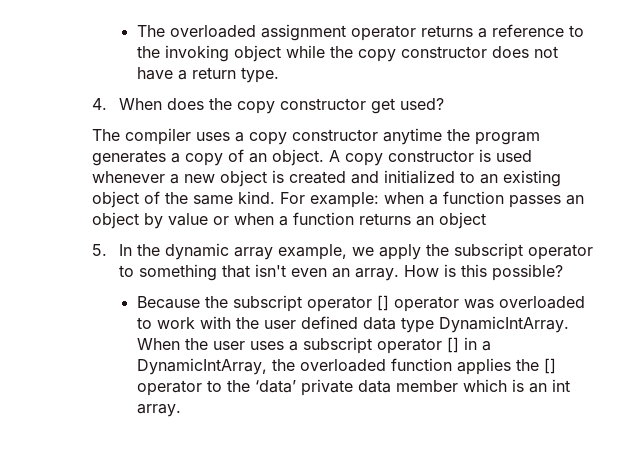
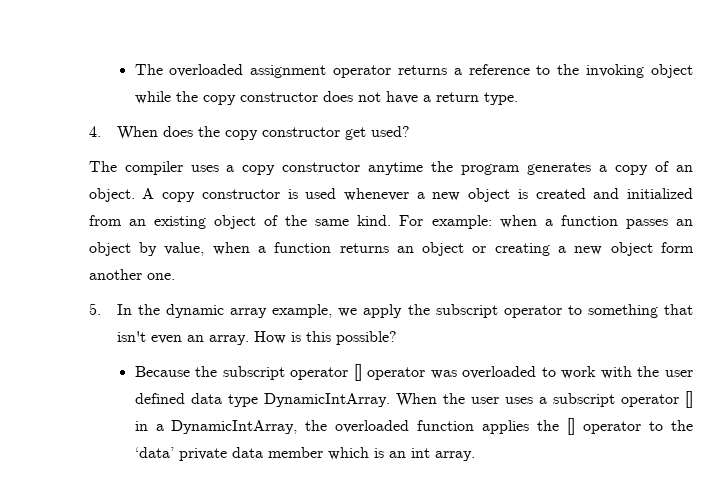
- A copy constructor is used whenever a new object is created and initialized to an existing object of the same kind.
+ A copy constructor is used whenever a new object is created and initialized from an existing object of the same kind.
- For example: when a function passes an object by value or when a function returns an object
+ For example: when a function passes an object by value, when a function returns an object or creating a new object form another one.

